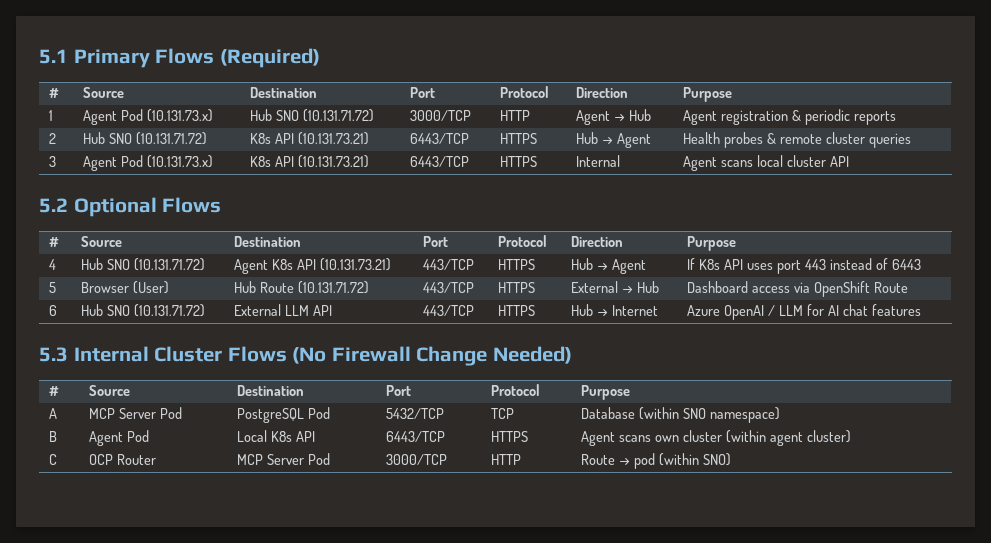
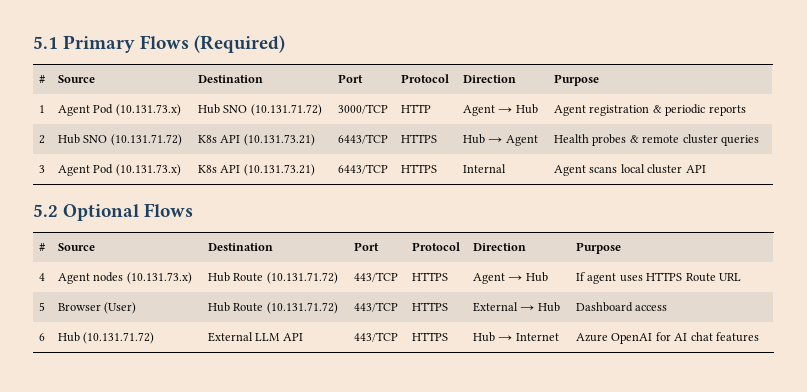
- 4 | Hub SNO (10.131.71.72) | Agent K8s API (10.131.73.21) | 443/TCP | HTTPS | Hub → Agent | If K8s API uses port 443 instead of 6443
+ 4 | Agent nodes (10.131.73.x) | Hub Route (10.131.71.72) | 443/TCP | HTTPS | Agent → Hub | If agent uses HTTPS Route URL
- 5 | Browser (User) | Hub Route (10.131.71.72) | 443/TCP | HTTPS | External → Hub | Dashboard access via OpenShift Route
+ 5 | Browser (User) | Hub Route (10.131.71.72) | 443/TCP | HTTPS | External → Hub | Dashboard access
- 6 | Hub SNO (10.131.71.72) | External LLM API | 443/TCP | HTTPS | Hub → Internet | Azure OpenAI / LLM for AI chat features
+ 6 | Hub (10.131.71.72) | External LLM API | 443/TCP | HTTPS | Hub → Internet | Azure OpenAI for AI chat features
- 5.3 Internal Cluster Flows (No Firewall Change Needed)
- # | Source | Destination | Port | Protocol | Purpose
- A | MCP Server Pod | PostgreSQL Pod | 5432/TCP | TCP | Database (within SNO namespace)
- B | Agent Pod | Local K8s API | 6443/TCP | HTTPS | Agent scans own cluster (within agent cluster)
- C | OCP Router | MCP Server Pod | 3000/TCP | HTTP | Route → pod (within SNO)

